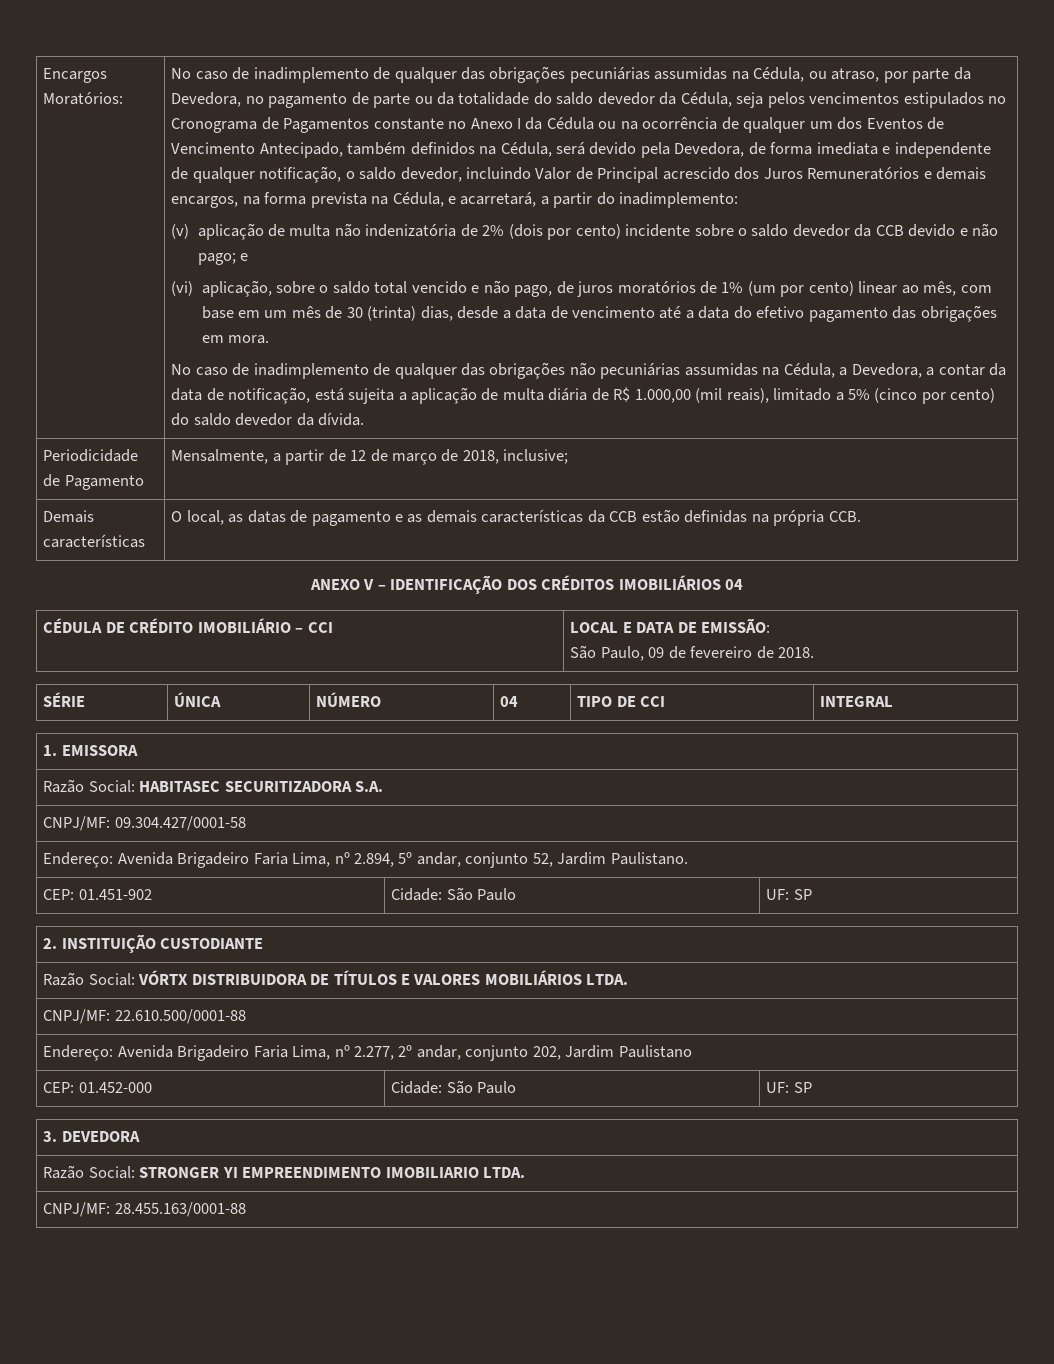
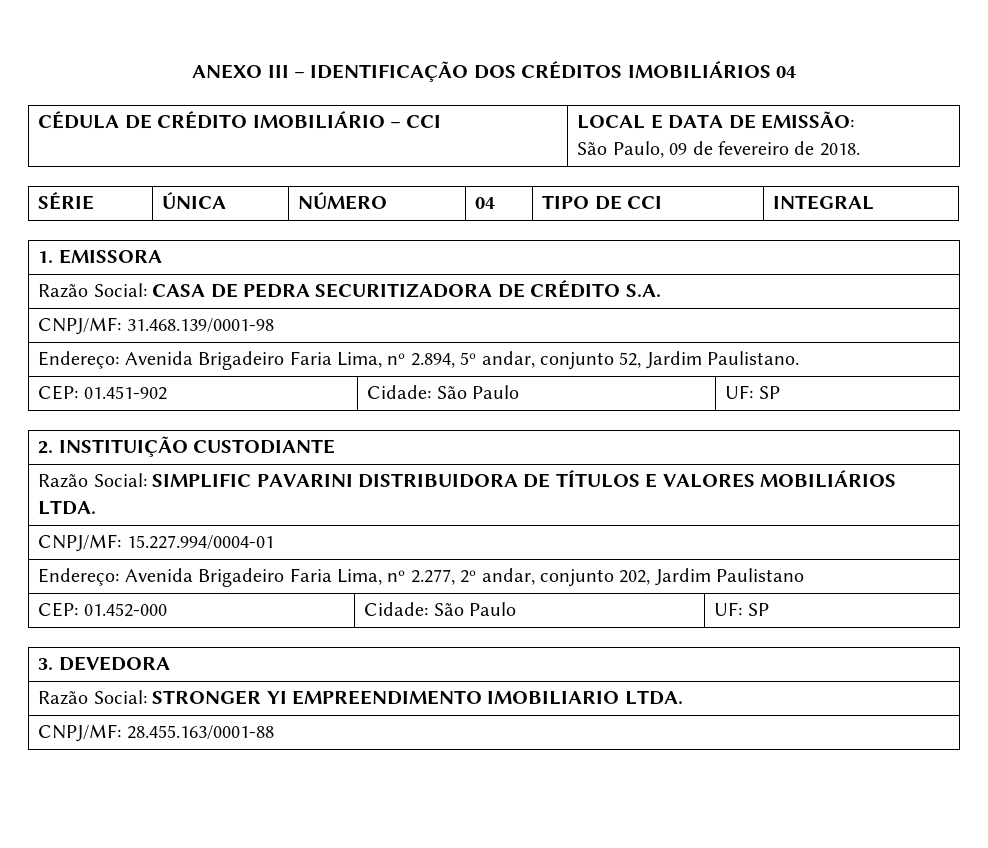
- Encargos Moratórios: | No caso de inadimplemento de qualquer das obrigações pecuniárias assumidas na Cédula, ou atraso, por parte da Devedora, no pagamento de parte ou da totalidade do saldo devedor da Cédula, seja pelos vencimentos estipulados no Cronograma de Pagamentos constante no Anexo I da Cédula ou na ocorrência de qualquer um dos Eventos de Vencimento Antecipado, também definidos na Cédula, será devido pela Devedora, de forma imediata e independente de qualquer notificação, o saldo devedor, incluindo Valor de Principal acrescido dos Juros Remuneratórios e demais encargos, na forma prevista na Cédula, e acarretará, a partir do inadimplemento:
- (v) aplicação de multa não indenizatória de 2% (dois por cento) incidente sobre o saldo devedor da CCB devido e não pago; e
- (vi) aplicação, sobre o saldo total vencido e não pago, de juros moratórios de 1% (um por cento) linear ao mês, com base em um mês de 30 (trinta) dias, desde a data de vencimento até a data do efetivo pagamento das obrigações em mora.
- No caso de inadimplemento de qualquer das obrigações não pecuniárias assumidas na Cédula, a Devedora, a contar da data de notificação, está sujeita a aplicação de multa diária de R$ 1.000,00 (mil reais), limitado a 5% (cinco por cento) do saldo devedor da dívida.
- Periodicidade de Pagamento | Mensalmente, a partir de 12 de março de 2018, inclusive;
- Demais características | O local, as datas de pagamento e as demais características da CCB estão definidas na própria CCB.
- ANEXO V – IDENTIFICAÇÃO DOS CRÉDITOS IMOBILIÁRIOS 04
+ ANEXO III – IDENTIFICAÇÃO DOS CRÉDITOS IMOBILIÁRIOS 04
- Razão Social: HABITASEC SECURITIZADORA S.A.
+ Razão Social: CASA DE PEDRA SECURITIZADORA DE CRÉDITO S.A.
- CNPJ/MF: 09.304.427/0001-58
+ CNPJ/MF: 31.468.139/0001-98
- Razão Social: VÓRTX DISTRIBUIDORA DE TÍTULOS E VALORES MOBILIÁRIOS LTDA.
+ Razão Social: SIMPLIFIC PAVARINI DISTRIBUIDORA DE TÍTULOS E VALORES MOBILIÁRIOS LTDA.
- CNPJ/MF: 22.610.500/0001-88
+ CNPJ/MF: 15.227.994/0004-01

